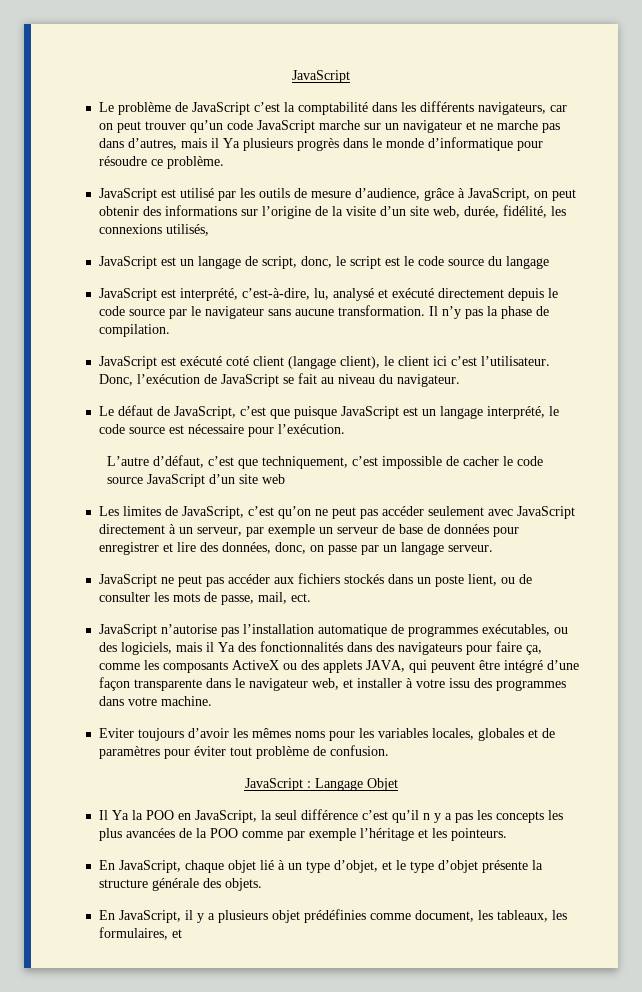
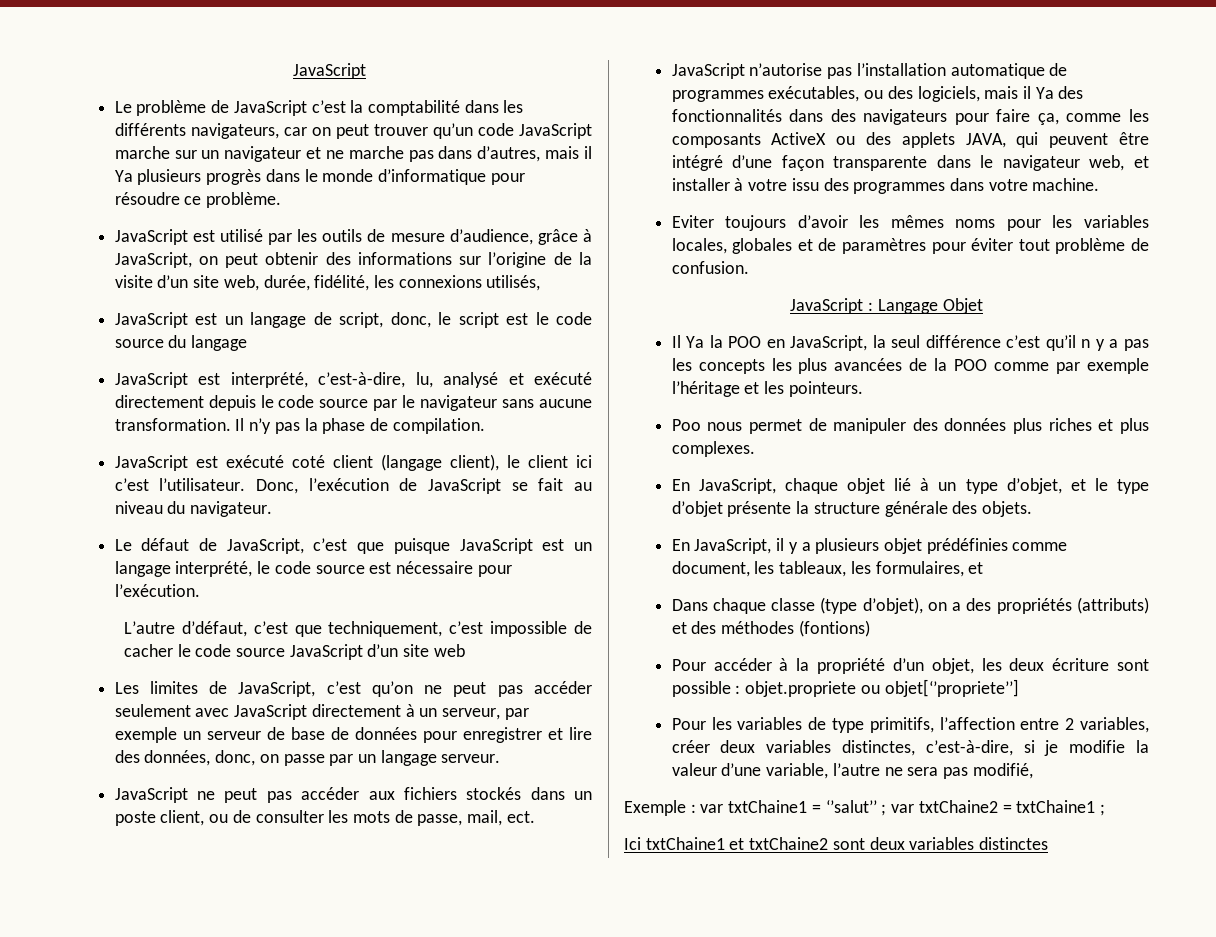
- JavaScript ne peut pas accéder aux fichiers stockés dans un poste lient, ou de consulter les mots de passe, mail, ect.
+ JavaScript ne peut pas accéder aux fichiers stockés dans un poste client, ou de consulter les mots de passe, mail, ect.
+ Poo nous permet de manipuler des données plus riches et plus complexes.
+ Dans chaque classe (type d’objet), on a des propriétés (attributs) et des méthodes (fontions)
+ Pour accéder à la propriété d’un objet, les deux écriture sont possible : objet.propriete ou objet[‘’propriete’’]
+ Pour les variables de type primitifs, l’affection entre 2 variables, créer deux variables distinctes, c’est-à-dire, si je modifie la valeur d’une variable, l’autre ne sera pas modifié,
+ Exemple : var txtChaine1 = ‘’salut’’ ; var txtChaine2 = txtChaine1 ;
+ Ici txtChaine1 et txtChaine2 sont deux variables distinctes

